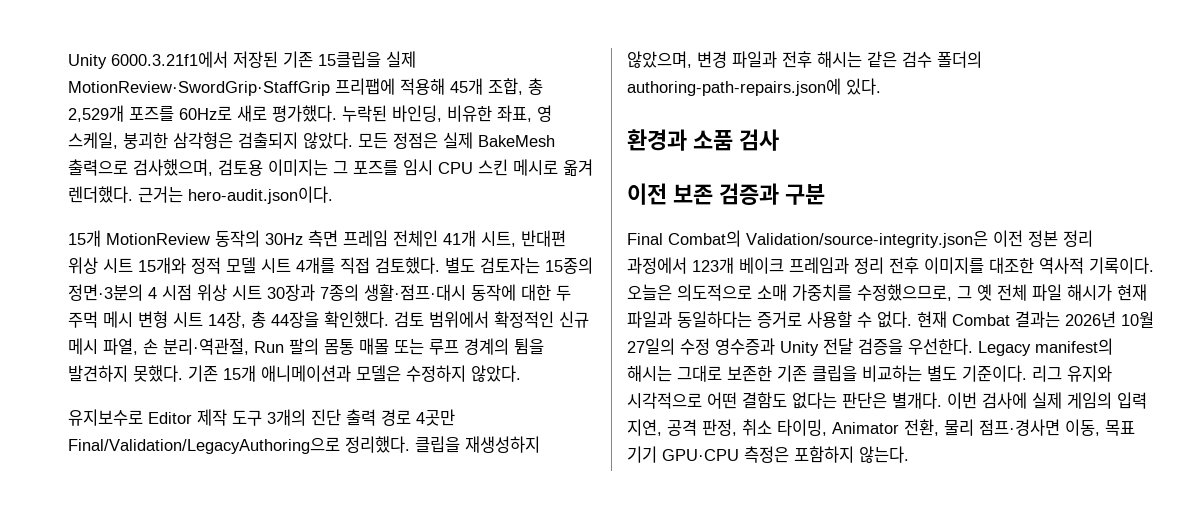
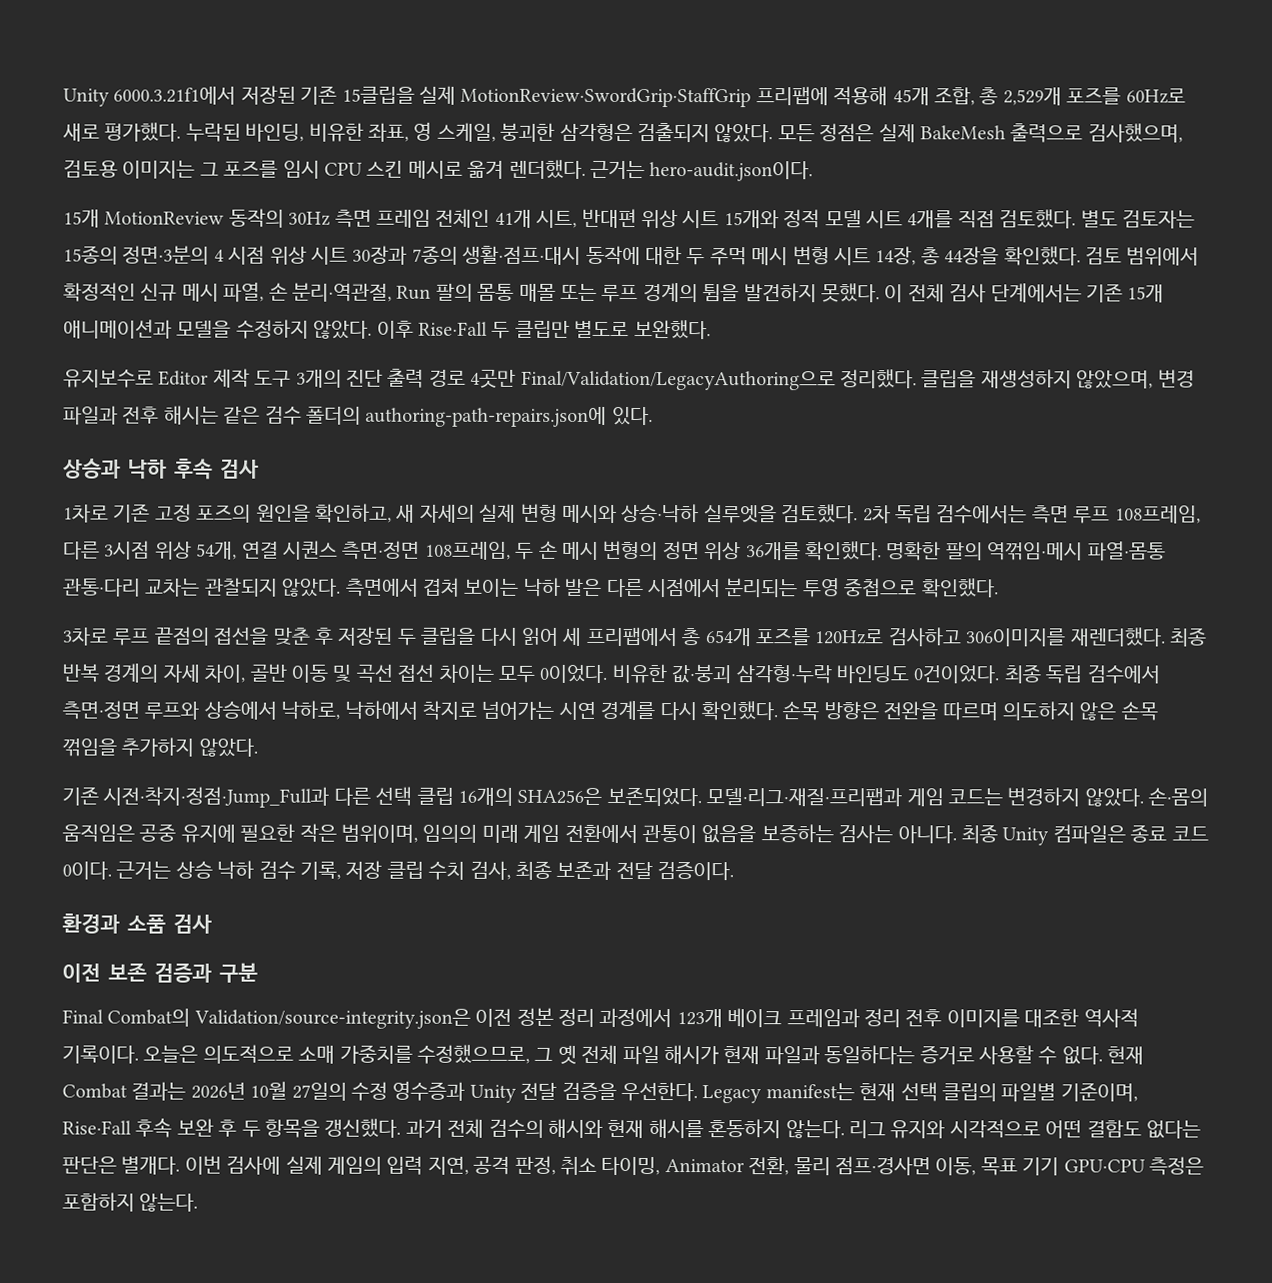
- 기존 15개 애니메이션과 모델은 수정하지 않았다.
+ 이 전체 검사 단계에서는 기존 15개 애니메이션과 모델을 수정하지 않았다. 이후 Rise·Fall 두 클립만 별도로 보완했다.
+ 상승과 낙하 후속 검사
+ 1차로 기존 고정 포즈의 원인을 확인하고, 새 자세의 실제 변형 메시와 상승·낙하 실루엣을 검토했다. 2차 독립 검수에서는 측면 루프 108프레임, 다른 3시점 위상 54개, 연결 시퀀스 측면·정면 108프레임, 두 손 메시 변형의 정면 위상 36개를 확인했다. 명확한 팔의 역꺾임·메시 파열·몸통 관통·다리 교차는 관찰되지 않았다. 측면에서 겹쳐 보이는 낙하 발은 다른 시점에서 분리되는 투영 중첩으로 확인했다.
+ 3차로 루프 끝점의 접선을 맞춘 후 저장된 두 클립을 다시 읽어 세 프리팹에서 총 654개 포즈를 120Hz로 검사하고 306이미지를 재렌더했다. 최종 반복 경계의 자세 차이, 골반 이동 및 곡선 접선 차이는 모두 0이었다. 비유한 값·붕괴 삼각형·누락 바인딩도 0건이었다. 최종 독립 검수에서 측면·정면 루프와 상승에서 낙하로, 낙하에서 착지로 넘어가는 시연 경계를 다시 확인했다. 손목 방향은 전완을 따르며 의도하지 않은 손목 꺾임을 추가하지 않았다.
+ 기존 시전·착지·정점·Jump_Full과 다른 선택 클립 16개의 SHA256은 보존되었다. 모델·리그·재질·프리팹과 게임 코드는 변경하지 않았다. 손·몸의 움직임은 공중 유지에 필요한 작은 범위이며, 임의의 미래 게임 전환에서 관통이 없음을 보증하는 검사는 아니다. 최종 Unity 컴파일은 종료 코드 0이다. 근거는 상승 낙하 검수 기록, 저장 클립 수치 검사, 최종 보존과 전달 검증이다.
- Legacy manifest의 해시는 그대로 보존한 기존 클립을 비교하는 별도 기준이다.
+ Legacy manifest는 현재 선택 클립의 파일별 기준이며, Rise·Fall 후속 보완 후 두 항목을 갱신했다. 과거 전체 검수의 해시와 현재 해시를 혼동하지 않는다.

